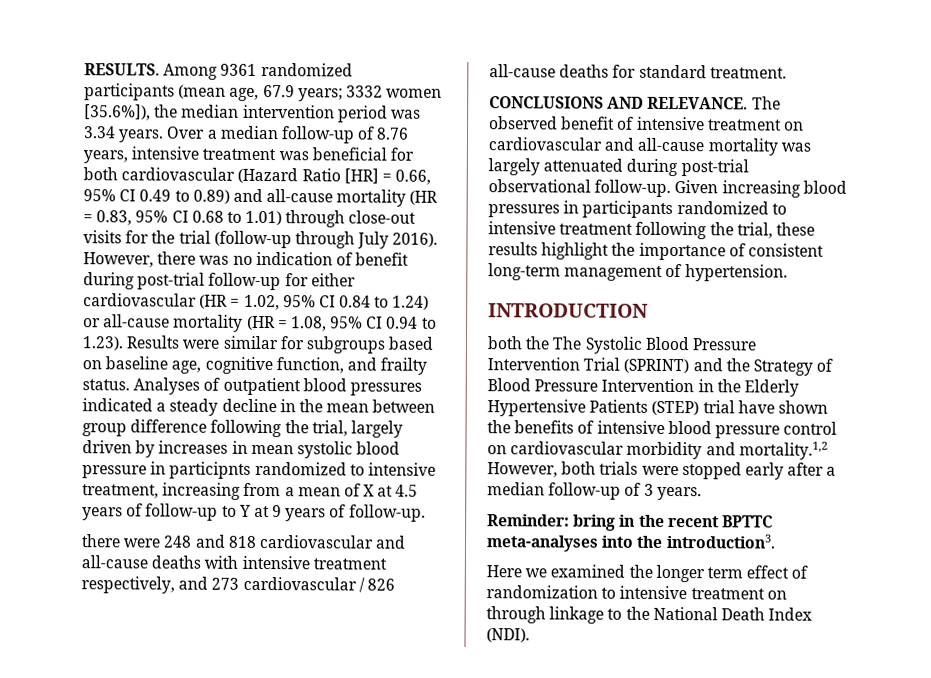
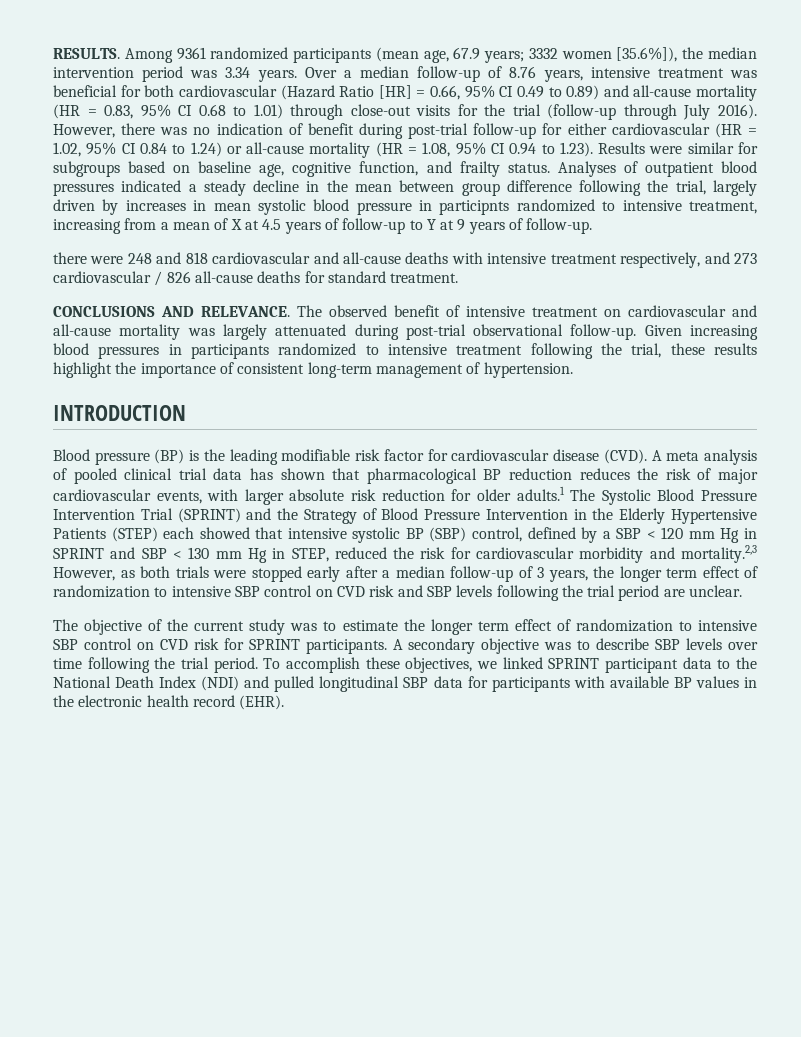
- both the The Systolic Blood Pressure Intervention Trial (SPRINT) and the Strategy of Blood Pressure Intervention in the Elderly Hypertensive Patients (STEP) trial have shown the benefits of intensive blood pressure control on cardiovascular morbidity and mortality.1,2 However, both trials were stopped early after a median follow-up of 3 years.
- Reminder: bring in the recent BPTTC meta-analyses into the introduction3.
- Here we examined the longer term effect of randomization to intensive treatment on through linkage to the National Death Index (NDI).
+ Blood pressure (BP) is the leading modifiable risk factor for cardiovascular disease (CVD). A meta analysis of pooled clinical trial data has shown that pharmacological BP reduction reduces the risk of major cardiovascular events, with larger absolute risk reduction for older adults.1 The Systolic Blood Pressure Intervention Trial (SPRINT) and the Strategy of Blood Pressure Intervention in the Elderly Hypertensive Patients (STEP) each showed that intensive systolic BP (SBP) control, defined by a SBP < 120 mm Hg in SPRINT and SBP < 130 mm Hg in STEP, reduced the risk for cardiovascular morbidity and mortality.2,3 However, as both trials were stopped early after a median follow-up of 3 years, the longer term effect of randomization to intensive SBP control on CVD risk and SBP levels following the trial period are unclear.
+ The objective of the current study was to estimate the longer term effect of randomization to intensive SBP control on CVD risk for SPRINT participants. A secondary objective was to describe SBP levels over time following the trial period. To accomplish these objectives, we linked SPRINT participant data to the National Death Index (NDI) and pulled longitudinal SBP data for participants with available BP values in the electronic health record (EHR).

